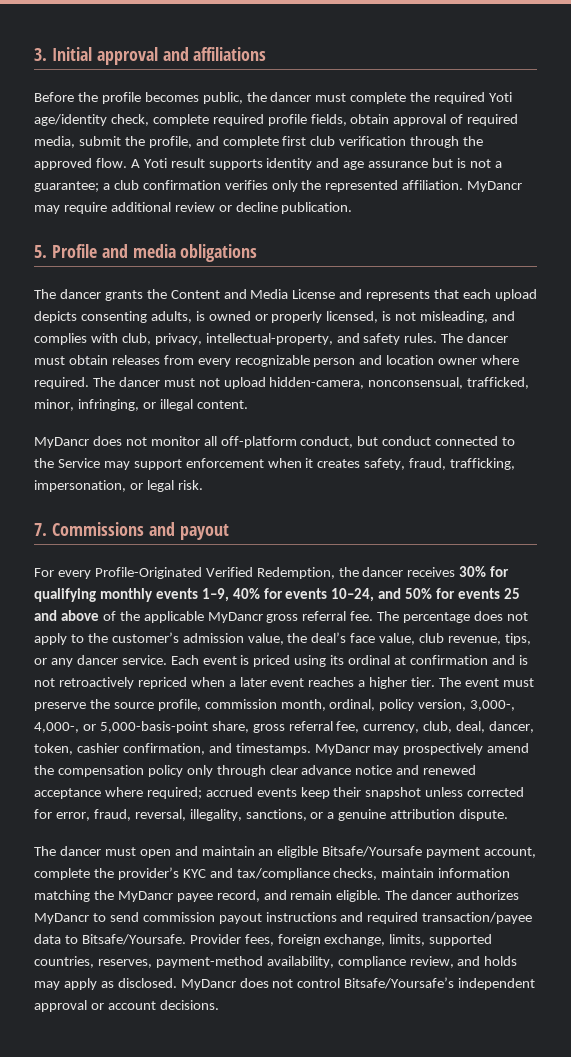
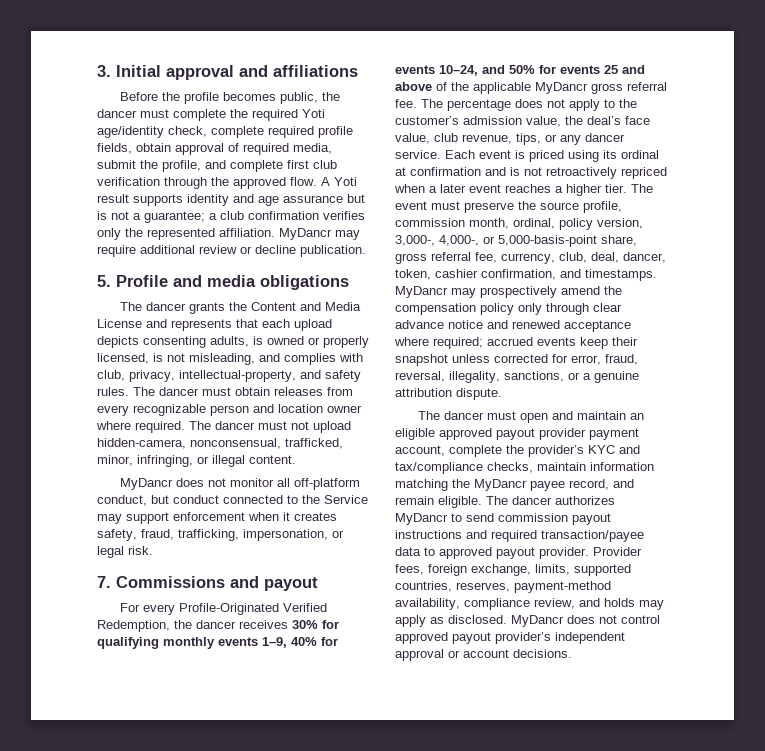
- The dancer must open and maintain an eligible Bitsafe/Yoursafe payment account, complete the provider’s KYC and tax/compliance checks, maintain information matching the MyDancr payee record, and remain eligible.
+ The dancer must open and maintain an eligible approved payout provider payment account, complete the provider’s KYC and tax/compliance checks, maintain information matching the MyDancr payee record, and remain eligible.
- The dancer authorizes MyDancr to send commission payout instructions and required transaction/payee data to Bitsafe/Yoursafe.
+ The dancer authorizes MyDancr to send commission payout instructions and required transaction/payee data to approved payout provider.
- MyDancr does not control Bitsafe/Yoursafe’s independent approval or account decisions.
+ MyDancr does not control approved payout provider’s independent approval or account decisions.

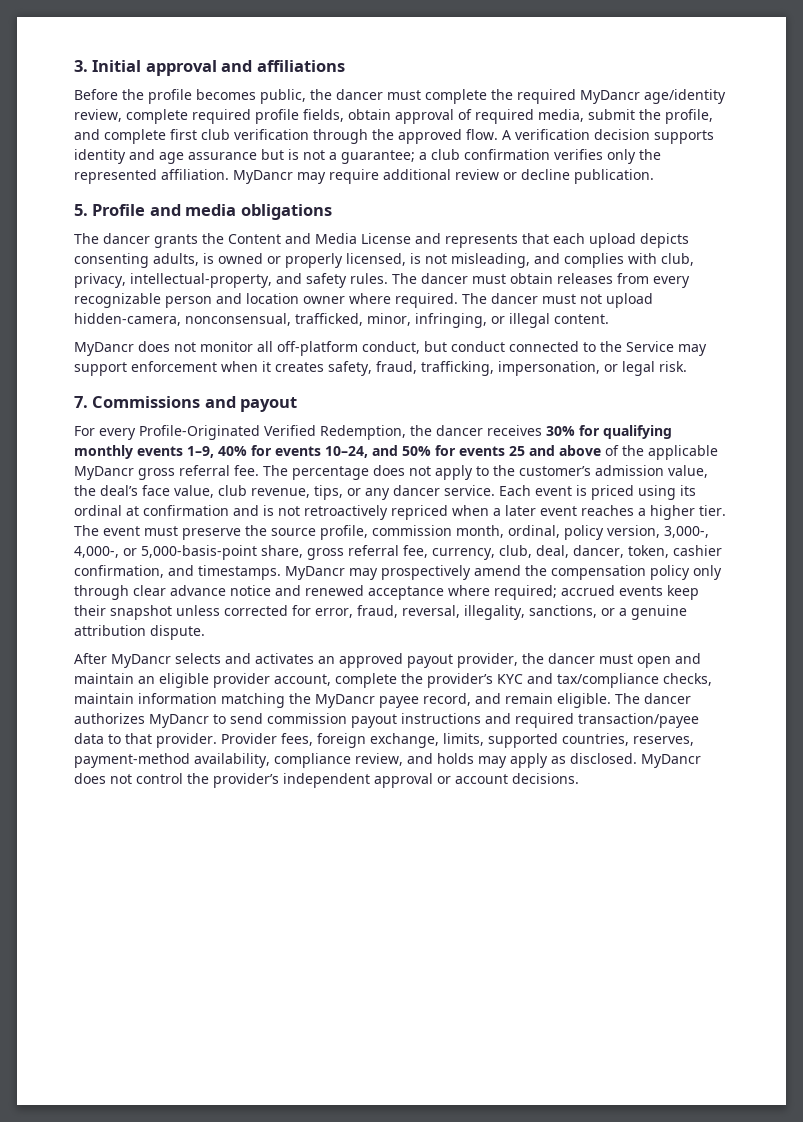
- Before the profile becomes public, the dancer must complete the required Yoti age/identity check, complete required profile fields, obtain approval of required media, submit the profile, and complete first club verification through the approved flow.
+ Before the profile becomes public, the dancer must complete the required MyDancr age/identity review, complete required profile fields, obtain approval of required media, submit the profile, and complete first club verification through the approved flow.
- A Yoti result supports identity and age assurance but is not a guarantee; a club confirmation verifies only the represented affiliation.
+ A verification decision supports identity and age assurance but is not a guarantee; a club confirmation verifies only the represented affiliation.
- The dancer must open and maintain an eligible approved payout provider payment account, complete the provider’s KYC and tax/compliance checks, maintain information matching the MyDancr payee record, and remain eligible.
+ After MyDancr selects and activates an approved payout provider, the dancer must open and maintain an eligible provider account, complete the provider’s KYC and tax/compliance checks, maintain information matching the MyDancr payee record, and remain eligible.
- The dancer authorizes MyDancr to send commission payout instructions and required transaction/payee data to approved payout provider.
+ The dancer authorizes MyDancr to send commission payout instructions and required transaction/payee data to that provider.
- MyDancr does not control approved payout provider’s independent approval or account decisions.
+ MyDancr does not control the provider’s independent approval or account decisions.

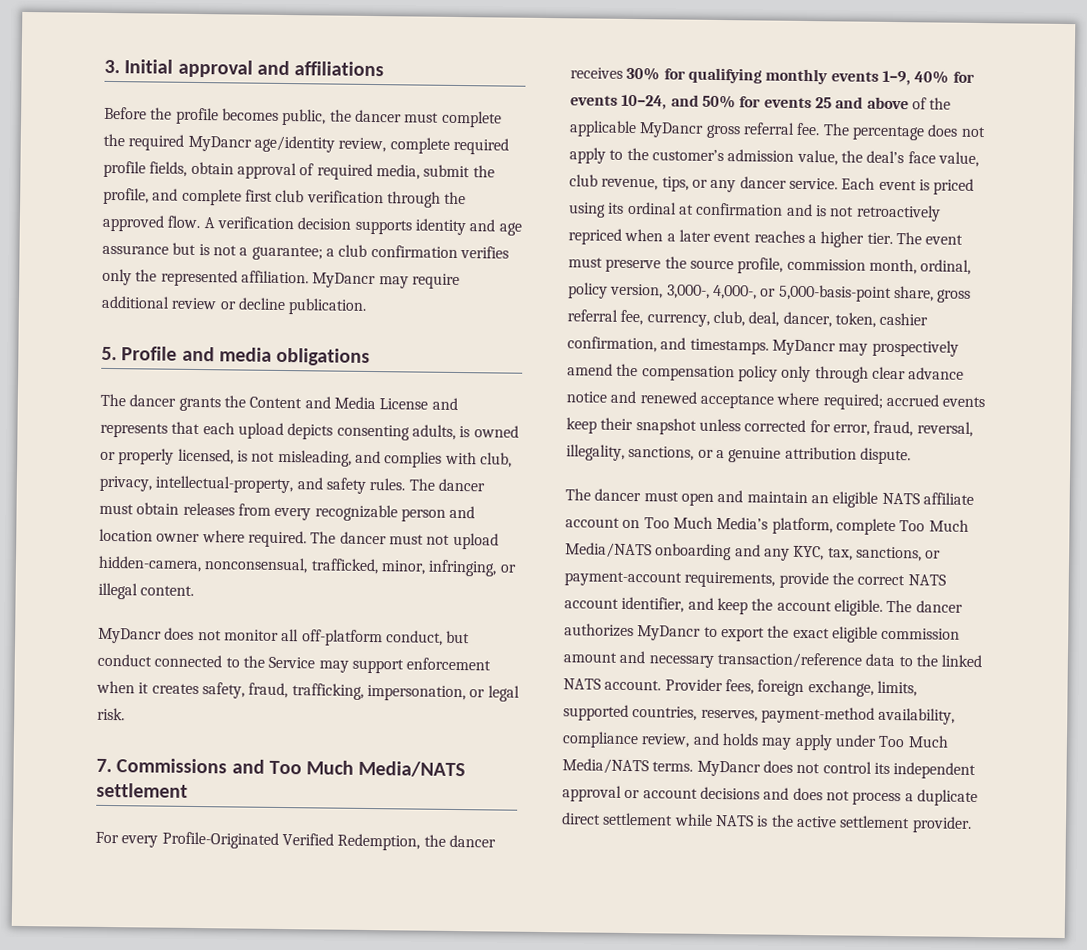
- 7. Commissions and payout
+ 7. Commissions and Too Much Media/NATS settlement
- After MyDancr selects and activates an approved payout provider, the dancer must open and maintain an eligible provider account, complete the provider’s KYC and tax/compliance checks, maintain information matching the MyDancr payee record, and remain eligible.
+ The dancer must open and maintain an eligible NATS affiliate account on Too Much Media’s platform, complete Too Much Media/NATS onboarding and any KYC, tax, sanctions, or payment-account requirements, provide the correct NATS account identifier, and keep the account eligible.
- The dancer authorizes MyDancr to send commission payout instructions and required transaction/payee data to that provider.
+ The dancer authorizes MyDancr to export the exact eligible commission amount and necessary transaction/reference data to the linked NATS account.
- Provider fees, foreign exchange, limits, supported countries, reserves, payment-method availability, compliance review, and holds may apply as disclosed.
+ Provider fees, foreign exchange, limits, supported countries, reserves, payment-method availability, compliance review, and holds may apply under Too Much Media/NATS terms.
- MyDancr does not control the provider’s independent approval or account decisions.
+ MyDancr does not control its independent approval or account decisions and does not process a duplicate direct settlement while NATS is the active settlement provider.

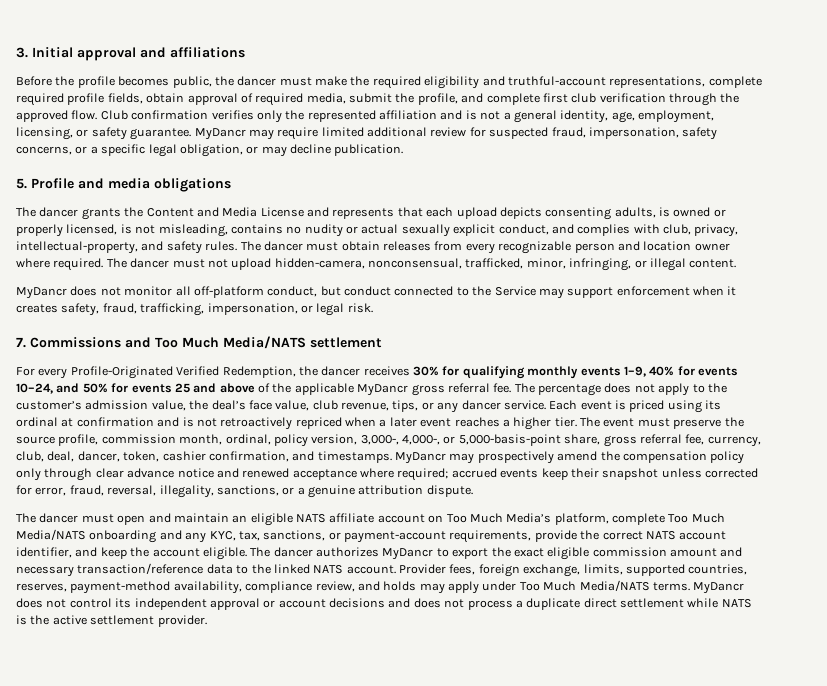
- Before the profile becomes public, the dancer must complete the required MyDancr age/identity review, complete required profile fields, obtain approval of required media, submit the profile, and complete first club verification through the approved flow.
+ Before the profile becomes public, the dancer must make the required eligibility and truthful-account representations, complete required profile fields, obtain approval of required media, submit the profile, and complete first club verification through the approved flow.
- A verification decision supports identity and age assurance but is not a guarantee; a club confirmation verifies only the represented affiliation.
+ Club confirmation verifies only the represented affiliation and is not a general identity, age, employment, licensing, or safety guarantee.
- MyDancr may require additional review or decline publication.
+ MyDancr may require limited additional review for suspected fraud, impersonation, safety concerns, or a specific legal obligation, or may decline publication.
- The dancer grants the Content and Media License and represents that each upload depicts consenting adults, is owned or properly licensed, is not misleading, and complies with club, privacy, intellectual-property, and safety rules.
+ The dancer grants the Content and Media License and represents that each upload depicts consenting adults, is owned or properly licensed, is not misleading, contains no nudity or actual sexually explicit conduct, and complies with club, privacy, intellectual-property, and safety rules.

